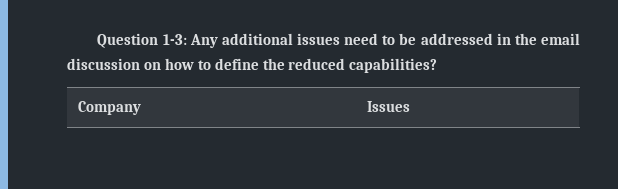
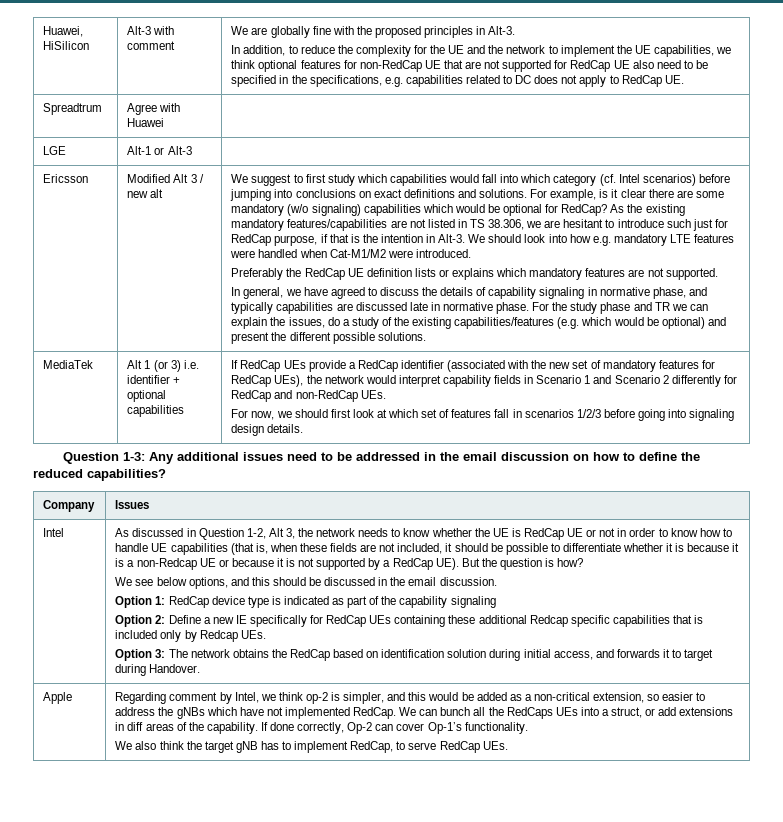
+ Huawei, HiSilicon | Alt-3 with comment | We are globally fine with the proposed principles in Alt-3.
+ In addition, to reduce the complexity for the UE and the network to implement the UE capabilities, we think optional features for non-RedCap UE that are not supported for RedCap UE also need to be specified in the specifications, e.g. capabilities related to DC does not apply to RedCap UE.
+ Spreadtrum | Agree with Huawei |
+ LGE | Alt-1 or Alt-3 |
+ Ericsson | Modified Alt 3 / new alt | We suggest to first study which capabilities would fall into which category (cf. Intel scenarios) before jumping into conclusions on exact definitions and solutions. For example, is it clear there are some mandatory (w/o signaling) capabilities which would be optional for RedCap? As the existing mandatory features/capabilities are not listed in TS 38.306, we are hesitant to introduce such just for RedCap purpose, if that is the intention in Alt-3. We should look into how e.g. mandatory LTE features were handled when Cat-M1/M2 were introduced.
+ Preferably the RedCap UE definition lists or explains which mandatory features are not supported.
+ In general, we have agreed to discuss the details of capability signaling in normative phase, and typically capabilities are discussed late in normative phase. For the study phase and TR we can explain the issues, do a study of the existing capabilities/features (e.g. which would be optional) and present the different possible solutions.
+ MediaTek | Alt 1 (or 3) i.e. identifier + optional capabilities | If RedCap UEs provide a RedCap identifier (associated with the new set of mandatory features for RedCap UEs), the network would interpret capability fields in Scenario 1 and Scenario 2 differently for RedCap and non-RedCap UEs.
+ For now, we should first look at which set of features fall in scenarios 1/2/3 before going into signaling design details.
+ Intel | As discussed in Question 1-2, Alt 3, the network needs to know whether the UE is RedCap UE or not in order to know how to handle UE capabilities (that is, when these fields are not included, it should be possible to differentiate whether it is because it is a non-Redcap UE or because it is not supported by a RedCap UE). But the question is how?
+ We see below options, and this should be discussed in the email discussion.
+ Option 1: RedCap device type is indicated as part of the capability signaling
+ Option 2: Define a new IE specifically for RedCap UEs containing these additional Redcap specific capabilities that is included only by Redcap UEs.
+ Option 3: The network obtains the RedCap based on identification solution during initial access, and forwards it to target during Handover.
+ Apple | Regarding comment by Intel, we think op-2 is simpler, and this would be added as a non-critical extension, so easier to address the gNBs which have not implemented RedCap. We can bunch all the RedCaps UEs into a struct, or add extensions in diff areas of the capability. If done correctly, Op-2 can cover Op-1’s functionality.
+ We also think the target gNB has to implement RedCap, to serve RedCap UEs.

